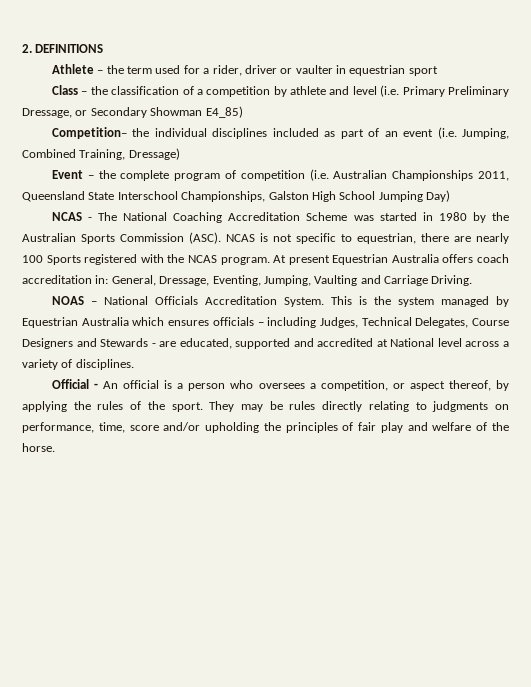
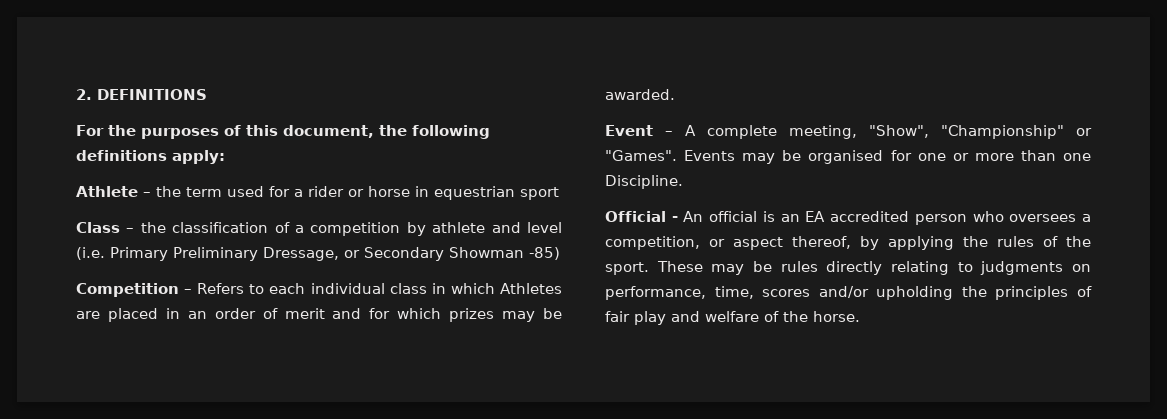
+ For the purposes of this document, the following definitions apply:
- Athlete – the term used for a rider, driver or vaulter in equestrian sport
+ Athlete – the term used for a rider or horse in equestrian sport
- Class – the classification of a competition by athlete and level (i.e. Primary Preliminary Dressage, or Secondary Showman E4_85)
- Competition– the individual disciplines included as part of an event (i.e. Jumping, Combined Training, Dressage)
- Event – the complete program of competition (i.e. Australian Championships 2011, Queensland State Interschool Championships, Galston High School Jumping Day)
- NCAS - The National Coaching Accreditation Scheme was started in 1980 by the Australian Sports Commission (ASC). NCAS is not specific to equestrian, there are nearly 100 Sports registered with the NCAS program. At present Equestrian Australia offers coach accreditation in: General, Dressage, Eventing, Jumping, Vaulting and Carriage Driving.
- NOAS – National Officials Accreditation System. This is the system managed by Equestrian Australia which ensures officials – including Judges, Technical Delegates, Course Designers and Stewards - are educated, supported and accredited at National level across a variety of disciplines.
+ Class – the classification of a competition by athlete and level (i.e. Primary Preliminary Dressage, or Secondary Showman -85)
+ Competition – Refers to each individual class in which Athletes are placed in an order of merit and for which prizes may be awarded.
+ Event – A complete meeting, "Show", "Championship" or "Games". Events may be organised for one or more than one Discipline.
- Official - An official is a person who oversees a competition, or aspect thereof, by applying the rules of the sport.
+ Official - An official is an EA accredited person who oversees a competition, or aspect thereof, by applying the rules of the sport.
- They may be rules directly relating to judgments on performance, time, score and/or upholding the principles of fair play and welfare of the horse.
+ These may be rules directly relating to judgments on performance, time, scores and/or upholding the principles of fair play and welfare of the horse.

